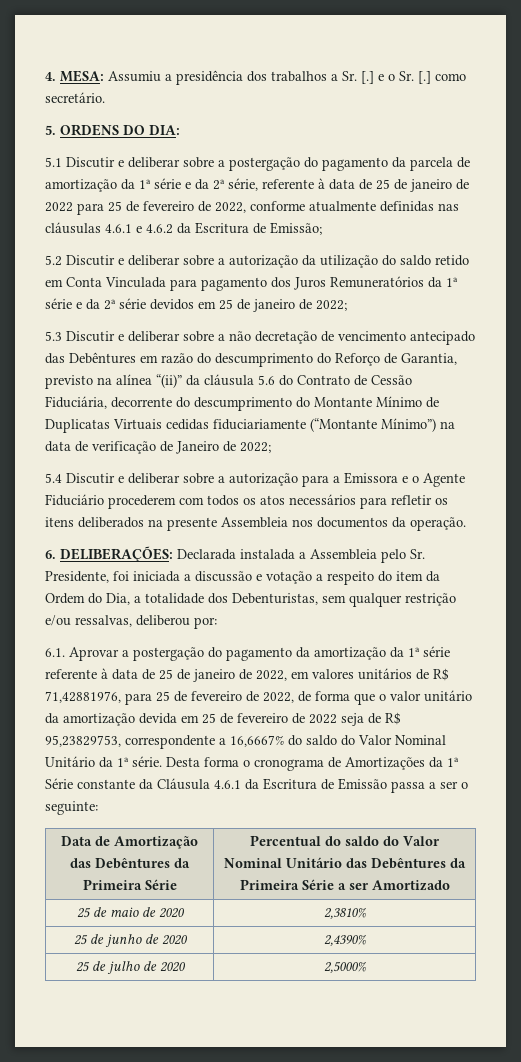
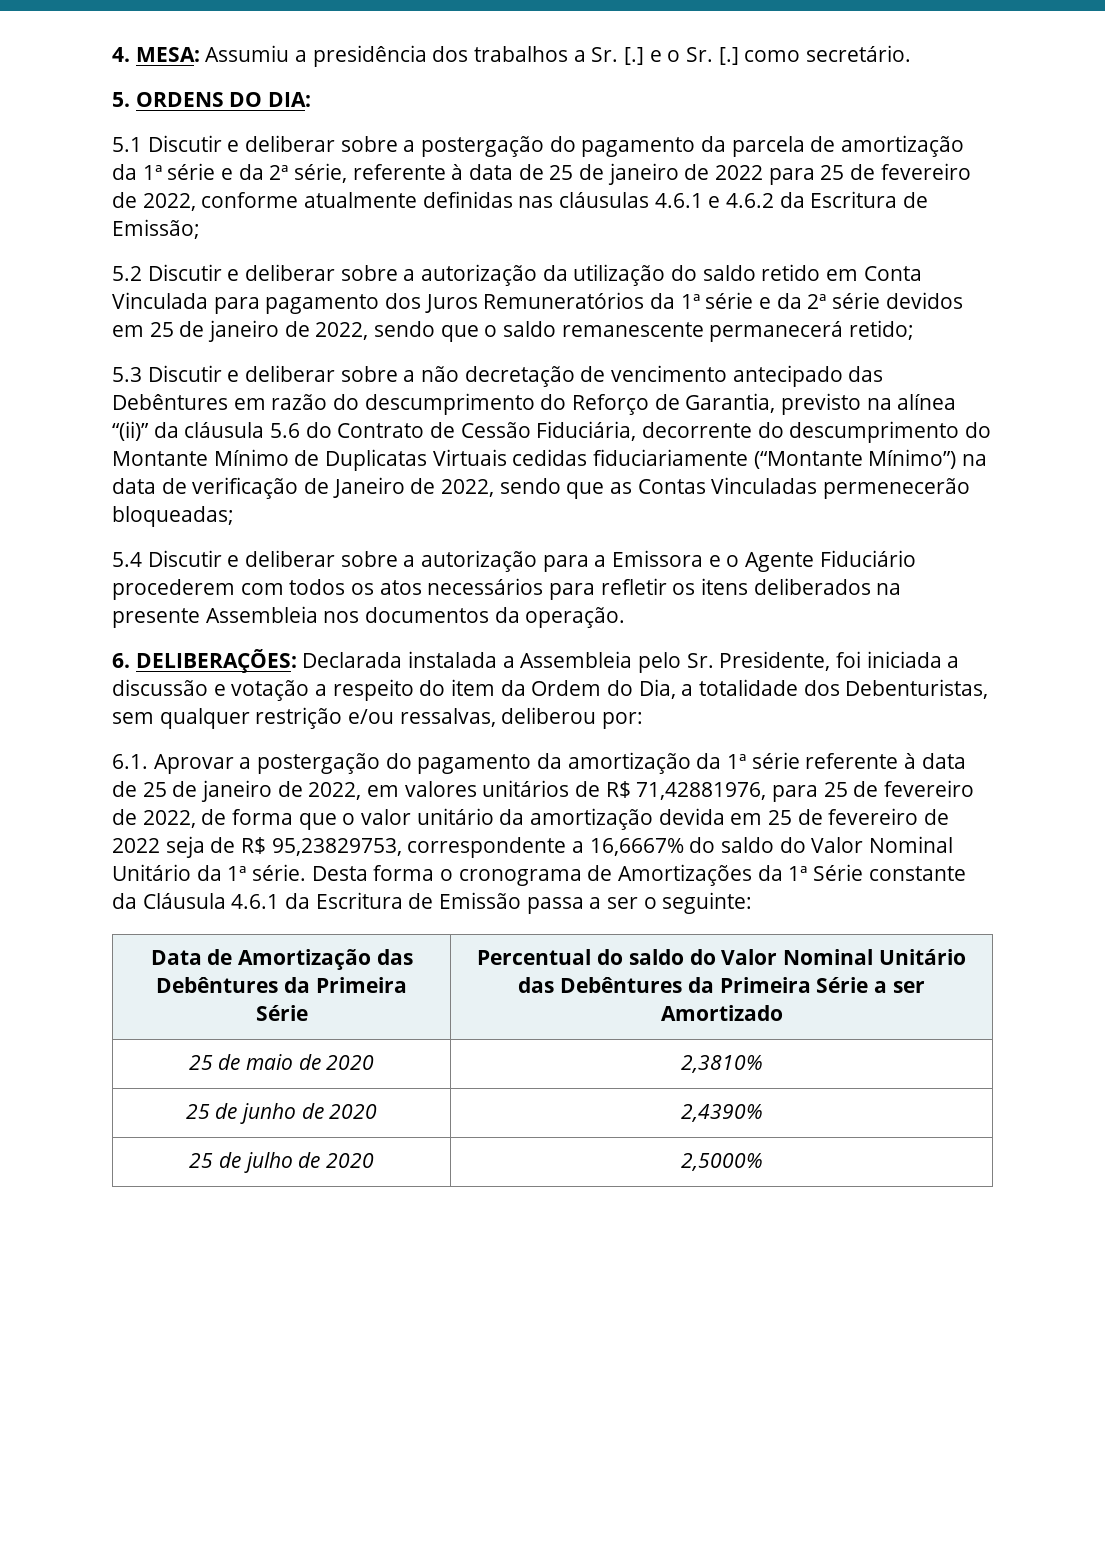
- 5.2 Discutir e deliberar sobre a autorização da utilização do saldo retido em Conta Vinculada para pagamento dos Juros Remuneratórios da 1ª série e da 2ª série devidos em 25 de janeiro de 2022;
+ 5.2 Discutir e deliberar sobre a autorização da utilização do saldo retido em Conta Vinculada para pagamento dos Juros Remuneratórios da 1ª série e da 2ª série devidos em 25 de janeiro de 2022, sendo que o saldo remanescente permanecerá retido;
- 5.3 Discutir e deliberar sobre a não decretação de vencimento antecipado das Debêntures em razão do descumprimento do Reforço de Garantia, previsto na alínea “(ii)” da cláusula 5.6 do Contrato de Cessão Fiduciária, decorrente do descumprimento do Montante Mínimo de Duplicatas Virtuais cedidas fiduciariamente (“Montante Mínimo”) na data de verificação de Janeiro de 2022;
+ 5.3 Discutir e deliberar sobre a não decretação de vencimento antecipado das Debêntures em razão do descumprimento do Reforço de Garantia, previsto na alínea “(ii)” da cláusula 5.6 do Contrato de Cessão Fiduciária, decorrente do descumprimento do Montante Mínimo de Duplicatas Virtuais cedidas fiduciariamente (“Montante Mínimo”) na data de verificação de Janeiro de 2022, sendo que as Contas Vinculadas permenecerão bloqueadas;

